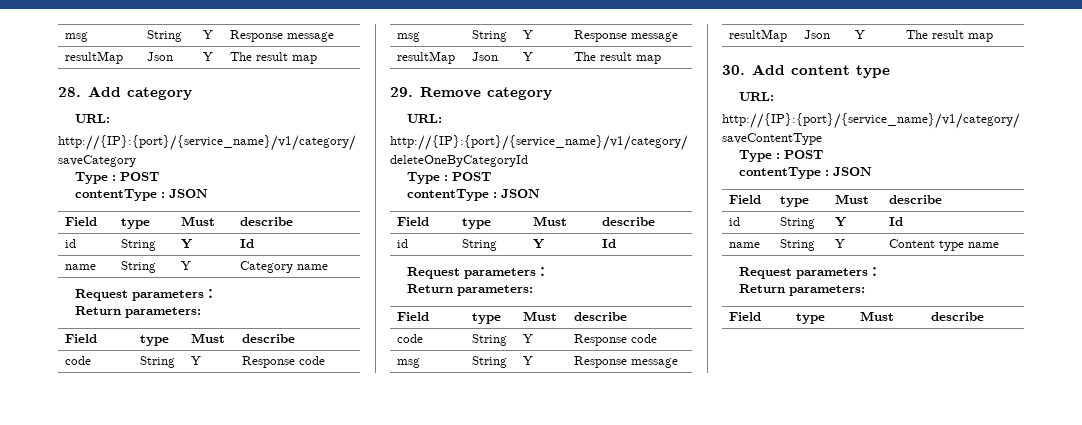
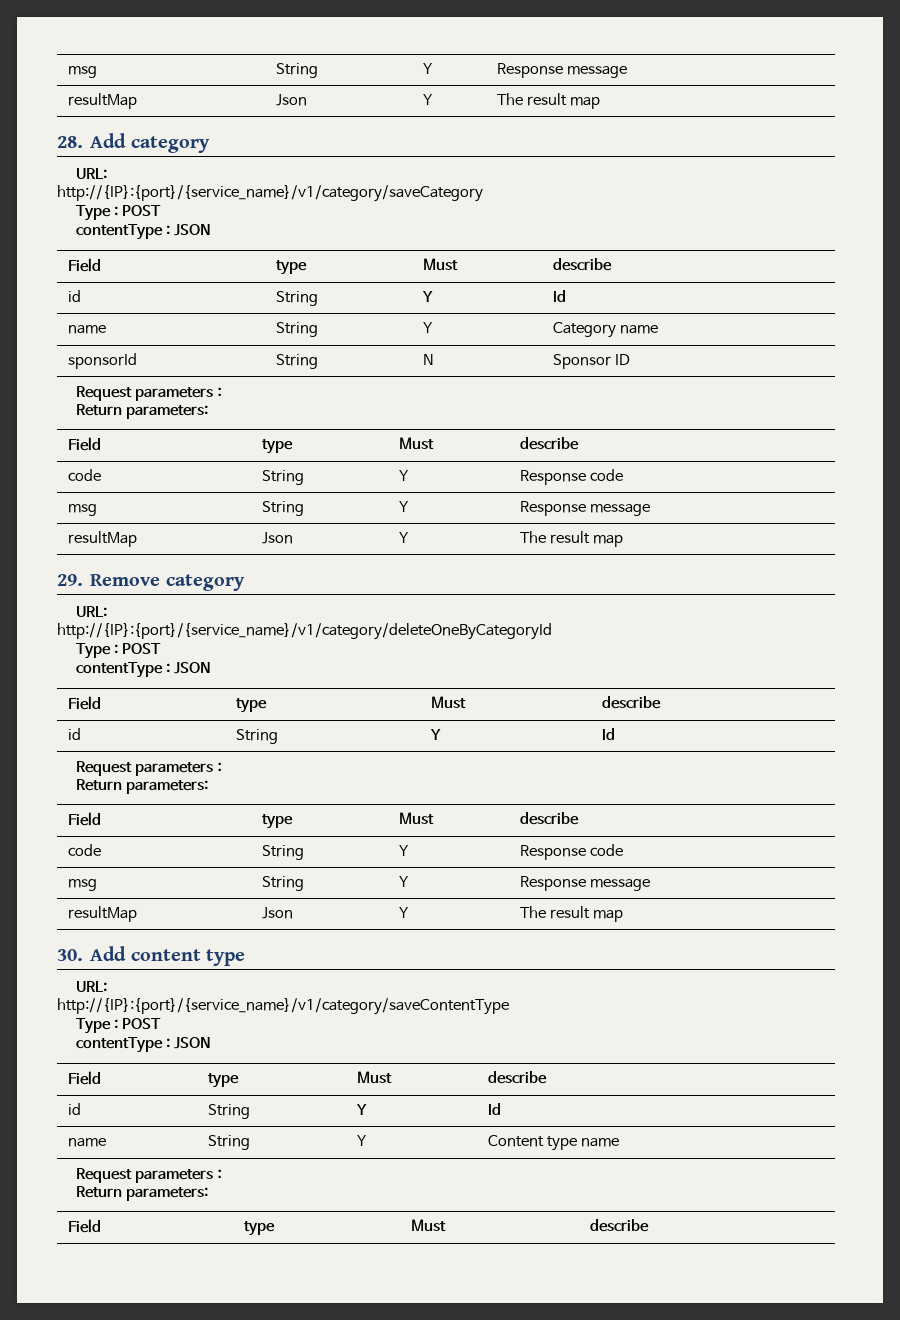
+ sponsorId | String | N | Sponsor ID

